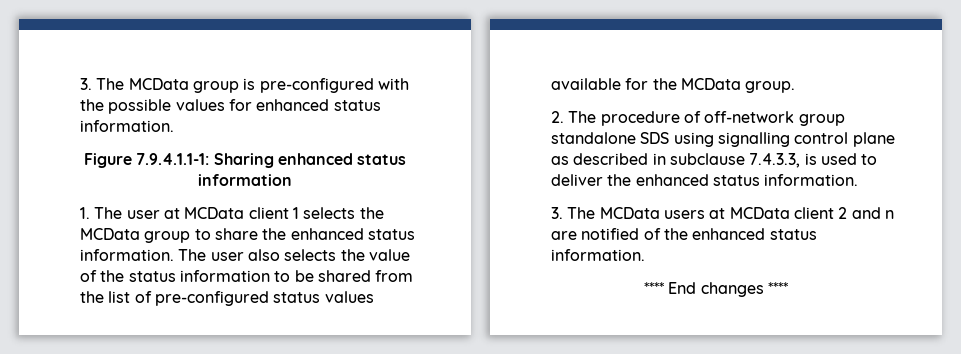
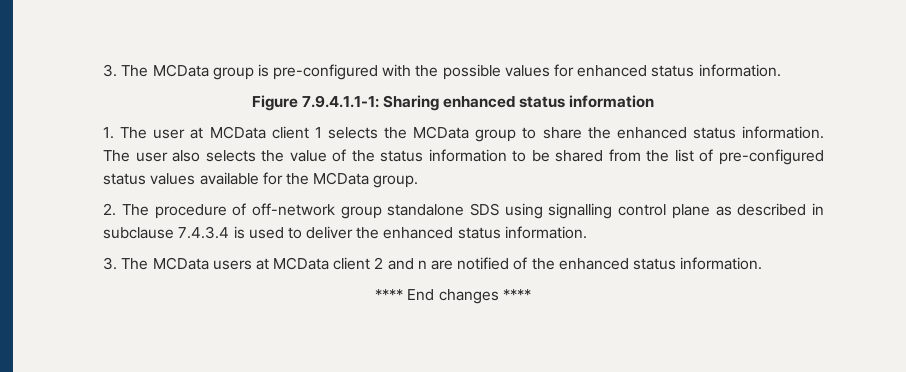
- 2. The procedure of off-network group standalone SDS using signalling control plane as described in subclause 7.4.3.3, is used to deliver the enhanced status information.
+ 2. The procedure of off-network group standalone SDS using signalling control plane as described in subclause 7.4.3.4 is used to deliver the enhanced status information.

